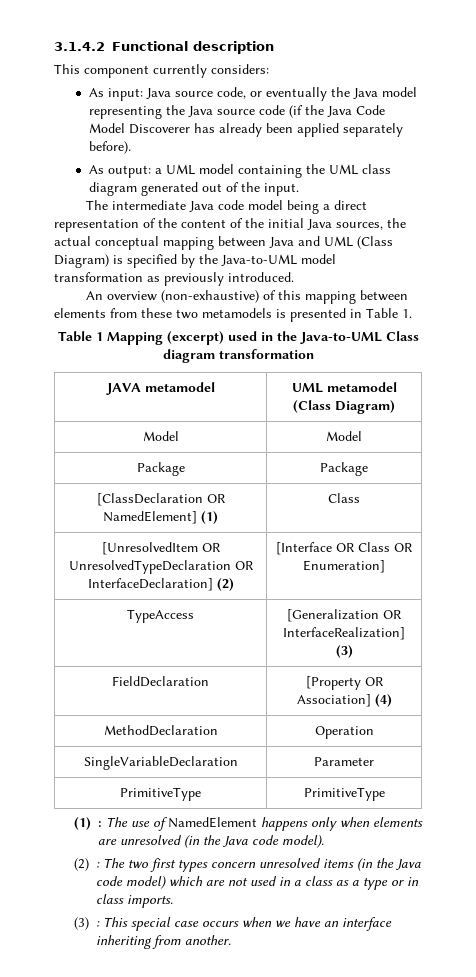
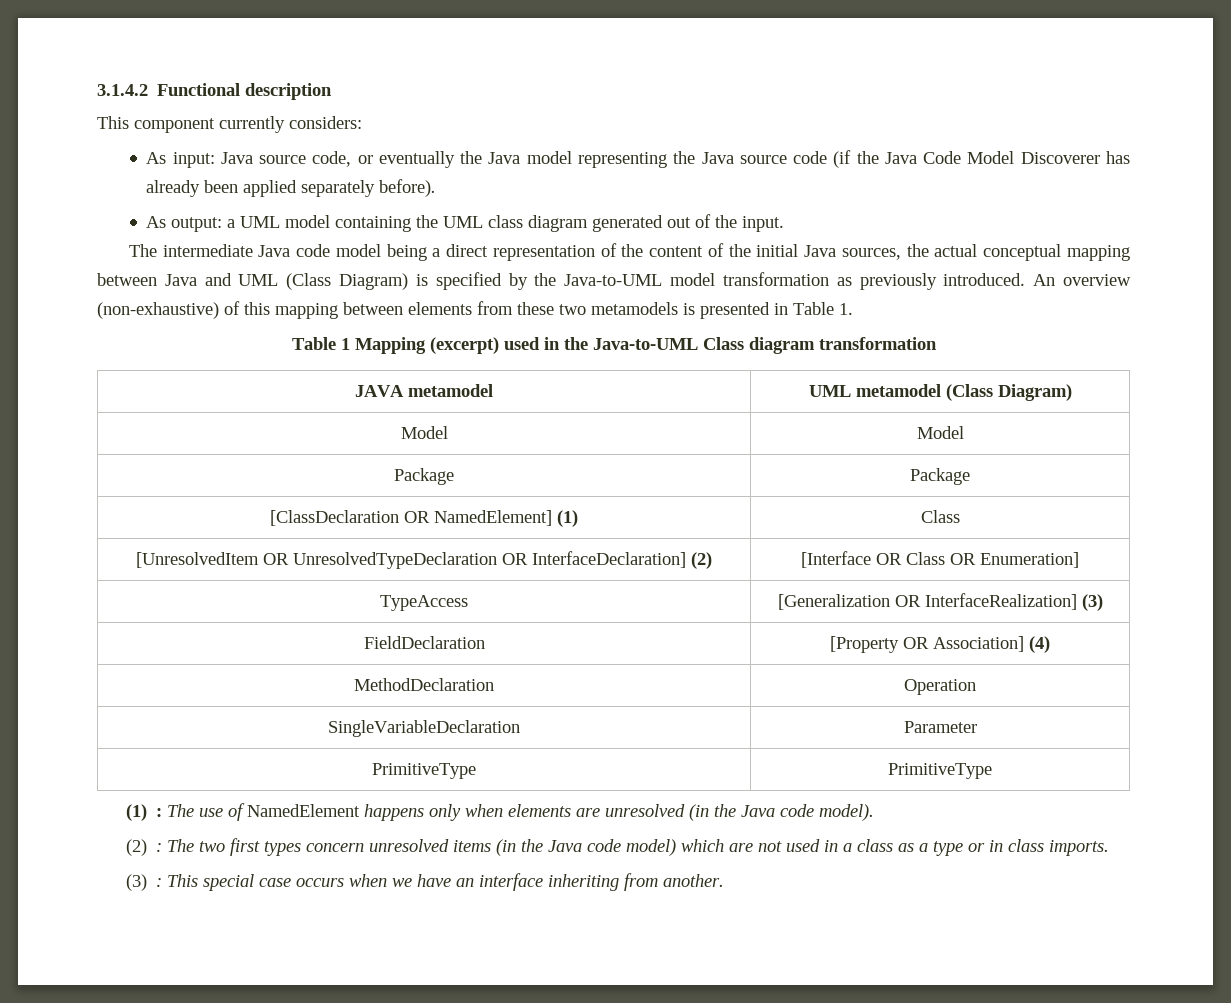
- The intermediate Java code model being a direct representation of the content of the initial Java sources, the actual conceptual mapping between Java and UML (Class Diagram) is specified by the Java-to-UML model transformation as previously introduced.
- An overview (non-exhaustive) of this mapping between elements from these two metamodels is presented in Table 1.
+ The intermediate Java code model being a direct representation of the content of the initial Java sources, the actual conceptual mapping between Java and UML (Class Diagram) is specified by the Java-to-UML model transformation as previously introduced. An overview (non-exhaustive) of this mapping between elements from these two metamodels is presented in Table 1.

